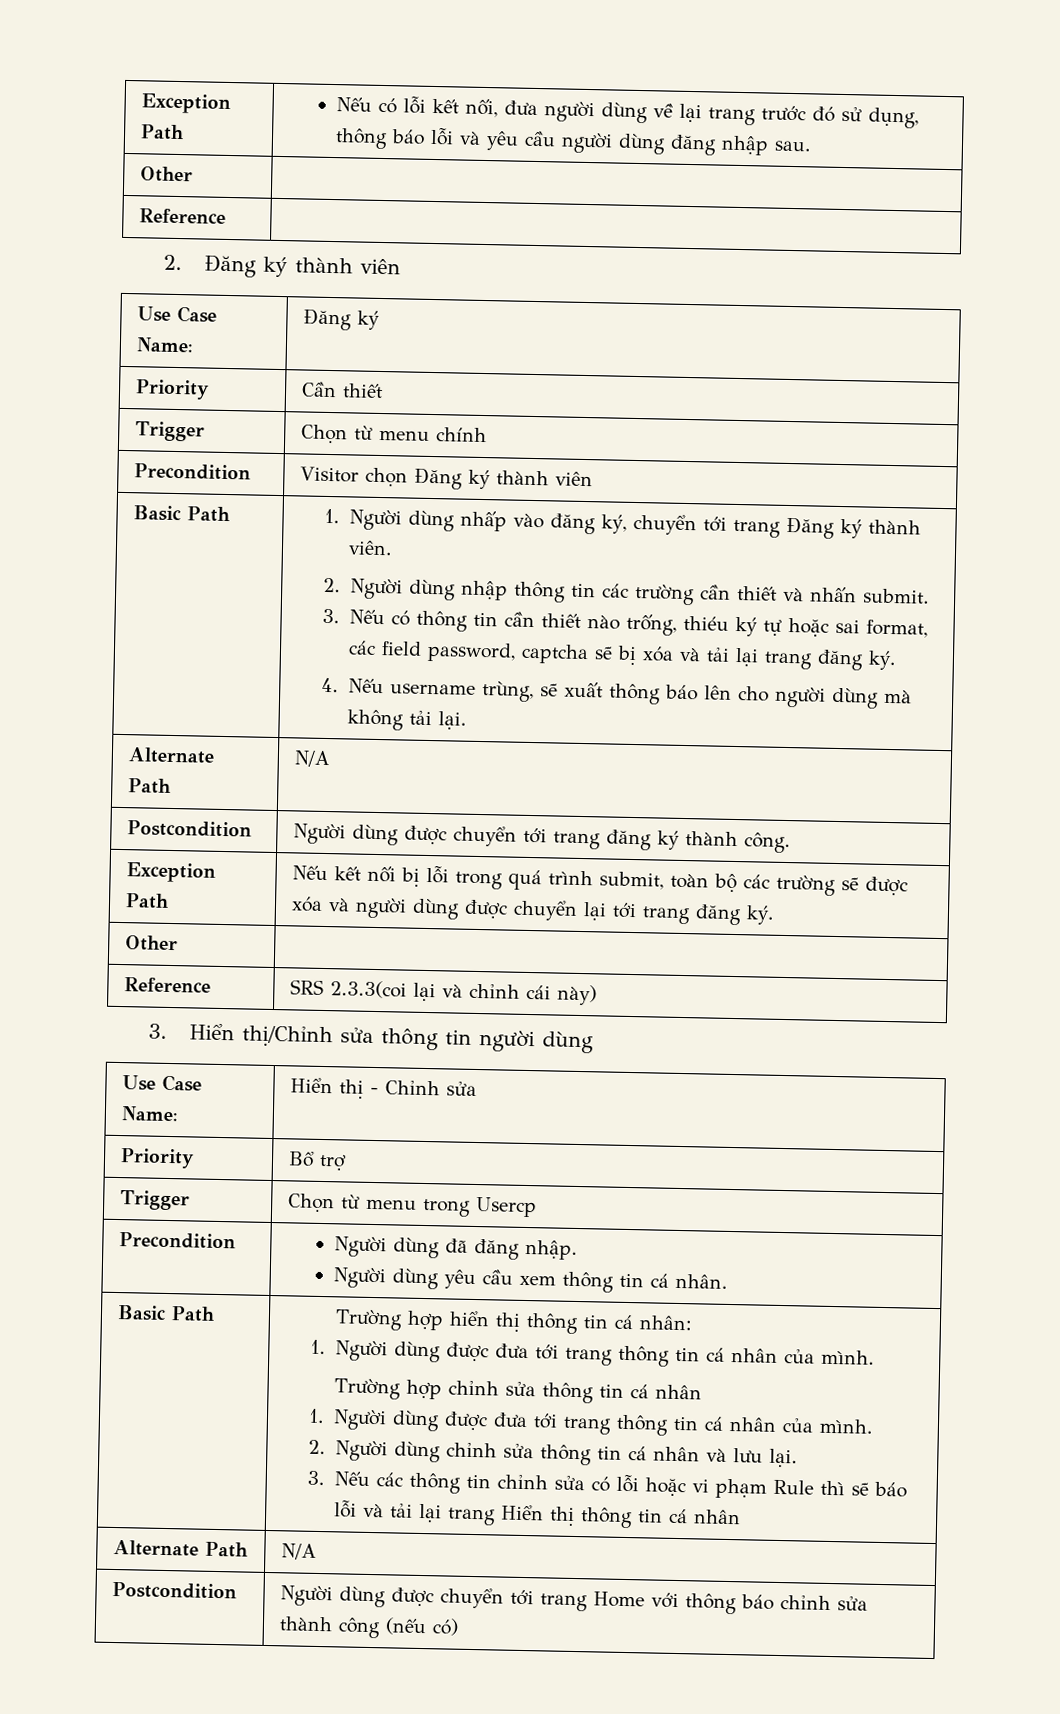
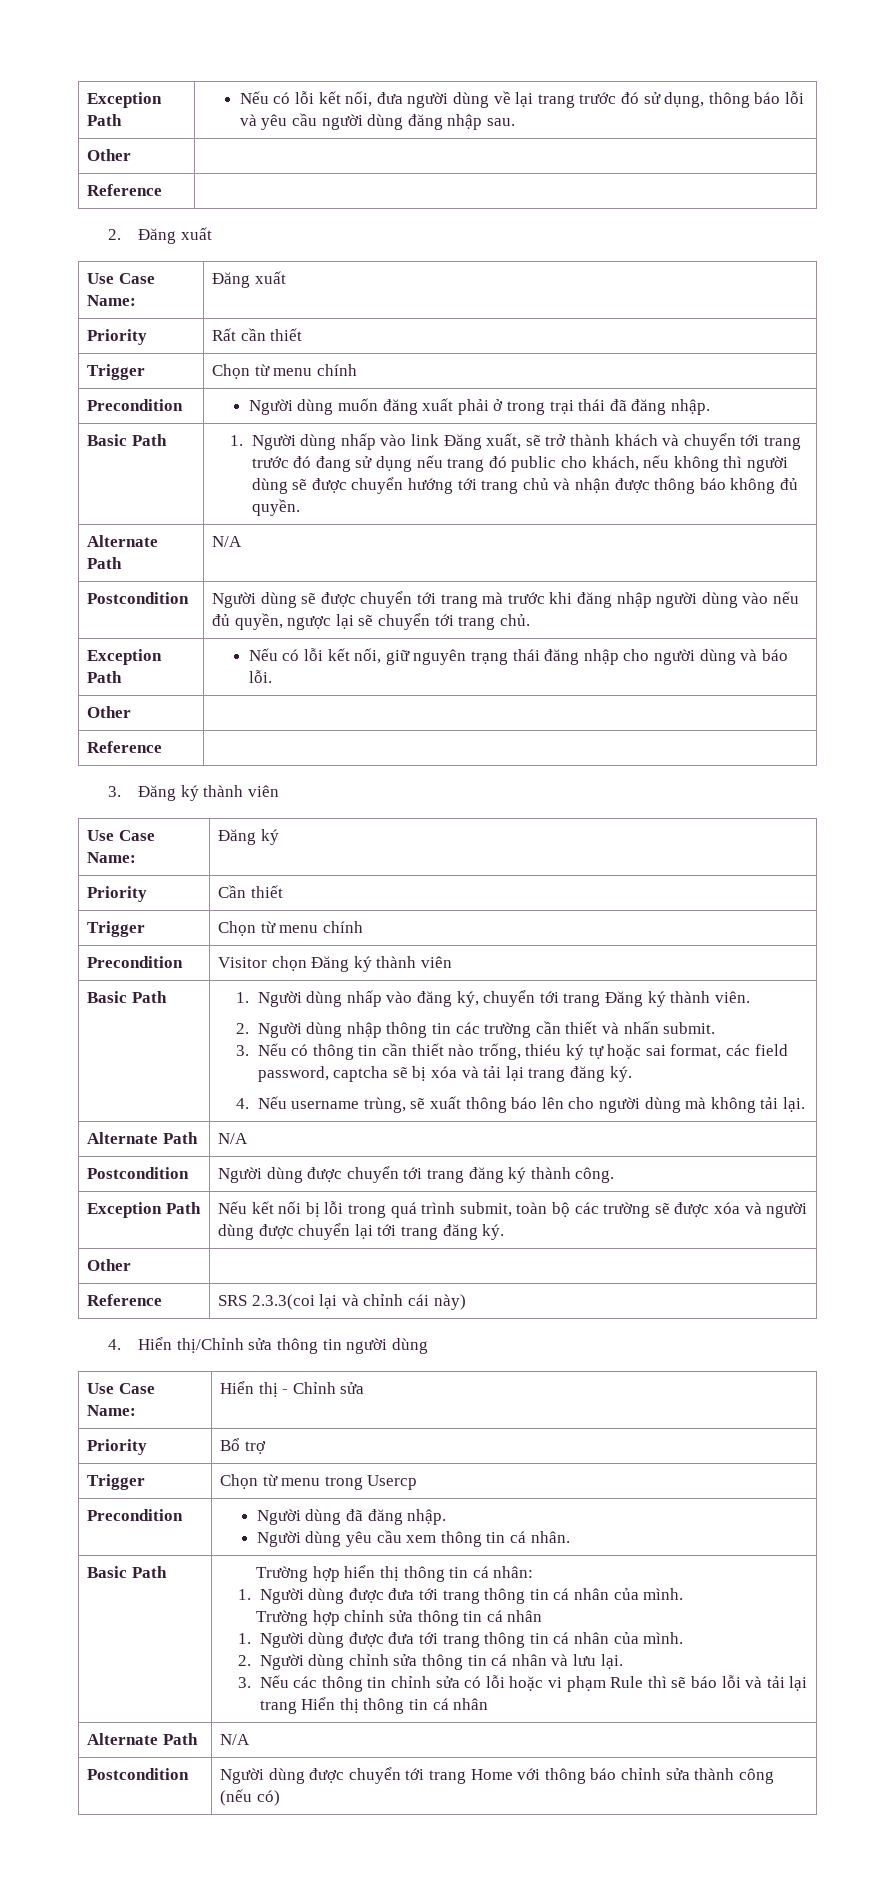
- 2. Đăng ký thành viên
+ 2. Đăng xuất
+ Use Case Name: | Đăng xuất
+ Priority | Rất cần thiết
+ Trigger | Chọn từ menu chính
+ Precondition | Người dùng muốn đăng xuất phải ở trong trại thái đã đăng nhập.
+ Basic Path | 1. Người dùng nhấp vào link Đăng xuất, sẽ trở thành khách và chuyển tới trang trước đó đang sử dụng nếu trang đó public cho khách, nếu không thì người dùng sẽ được chuyển hướng tới trang chủ và nhận được thông báo không đủ quyền.
+ Alternate Path | N/A
+ Postcondition | Người dùng sẽ được chuyển tới trang mà trước khi đăng nhập người dùng vào nếu đủ quyền, ngược lại sẽ chuyển tới trang chủ.
+ Exception Path | Nếu có lỗi kết nối, giữ nguyên trạng thái đăng nhập cho người dùng và báo lỗi.
+ Other |
+ Reference |
+ 3. Đăng ký thành viên
- 3. Hiển thị/Chỉnh sửa thông tin người dùng
+ 4. Hiển thị/Chỉnh sửa thông tin người dùng

